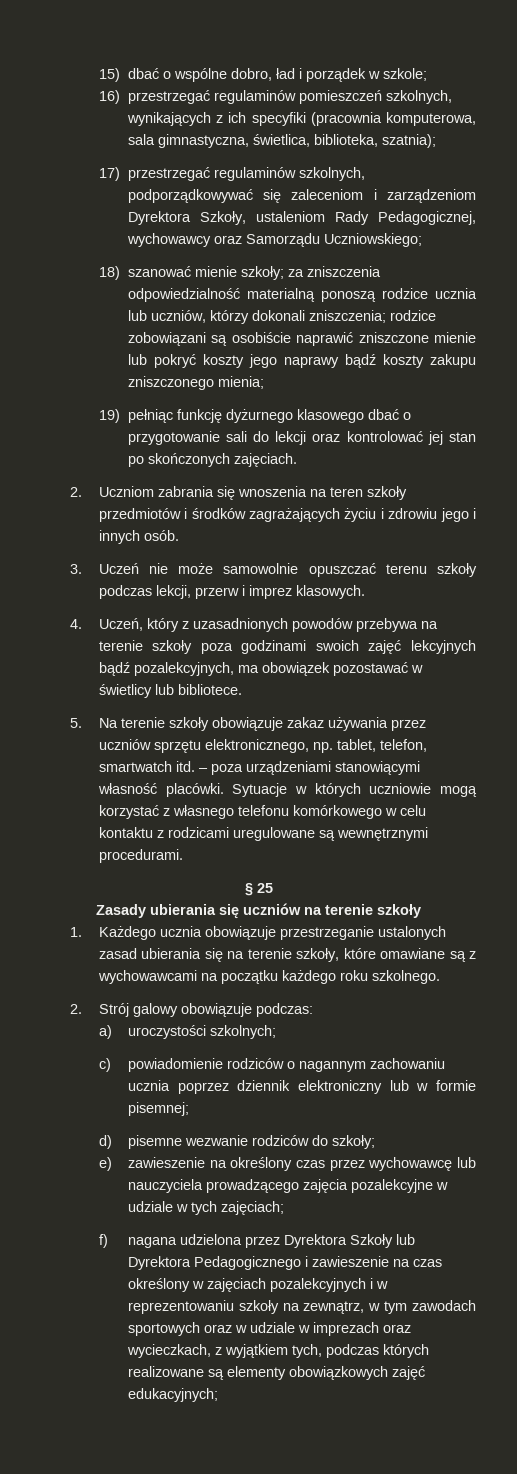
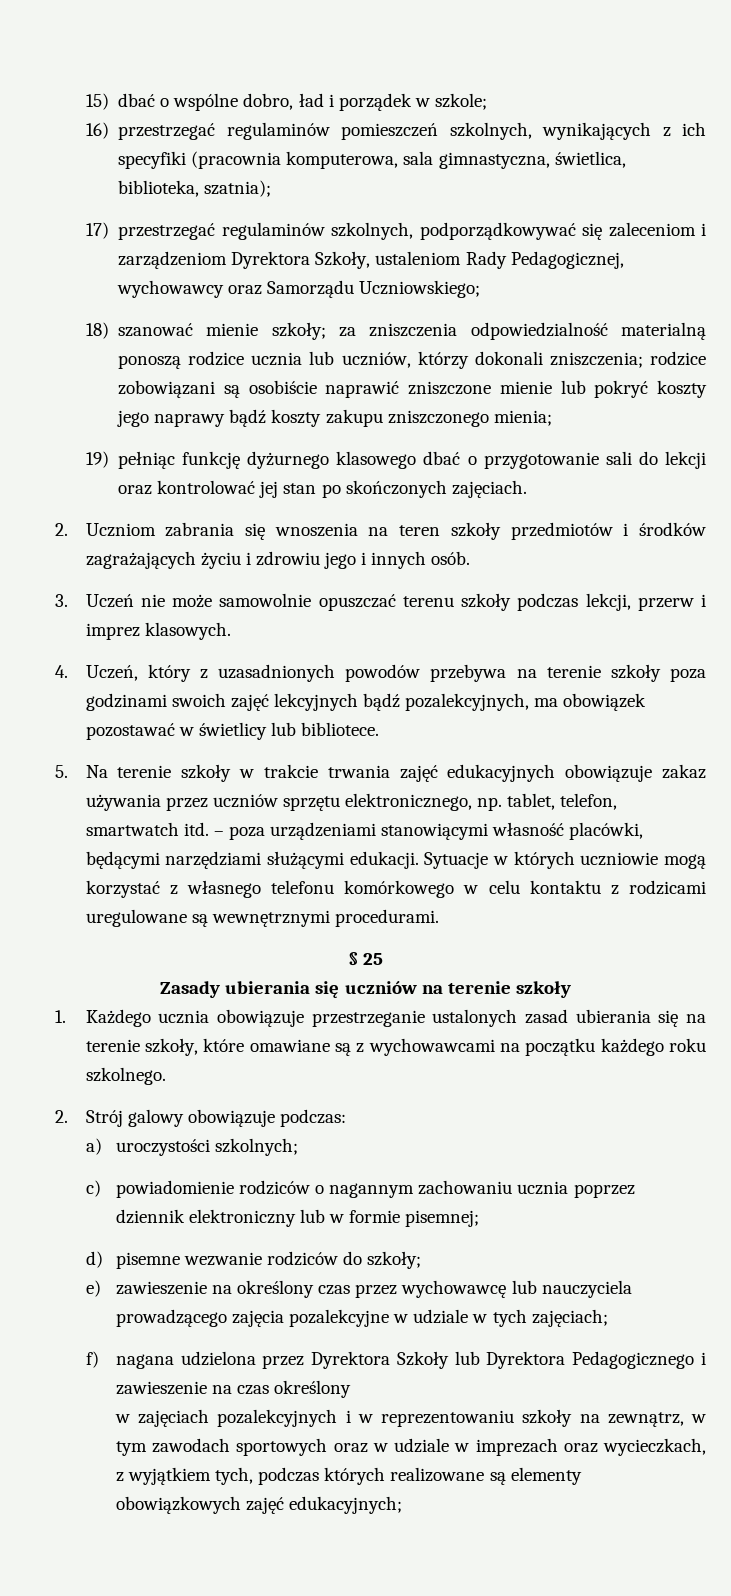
- 5. Na terenie szkoły obowiązuje zakaz używania przez uczniów sprzętu elektronicznego, np. tablet, telefon, smartwatch itd.
+ 5. Na terenie szkoły w trakcie trwania zajęć edukacyjnych obowiązuje zakaz używania przez uczniów sprzętu elektronicznego, np. tablet, telefon, smartwatch itd.
- – poza urządzeniami stanowiącymi własność placówki.
+ – poza urządzeniami stanowiącymi własność placówki, będącymi narzędziami służącymi edukacji.
- f) nagana udzielona przez Dyrektora Szkoły lub Dyrektora Pedagogicznego i zawieszenie na czas określony w zajęciach pozalekcyjnych i w reprezentowaniu szkoły na zewnątrz, w tym zawodach sportowych oraz w udziale w imprezach oraz wycieczkach, z wyjątkiem tych, podczas których realizowane są elementy obowiązkowych zajęć edukacyjnych;
+ f) nagana udzielona przez Dyrektora Szkoły lub Dyrektora Pedagogicznego i zawieszenie na czas określony
+ w zajęciach pozalekcyjnych i w reprezentowaniu szkoły na zewnątrz, w tym zawodach sportowych oraz w udziale w imprezach oraz wycieczkach, z wyjątkiem tych, podczas których realizowane są elementy obowiązkowych zajęć edukacyjnych;

